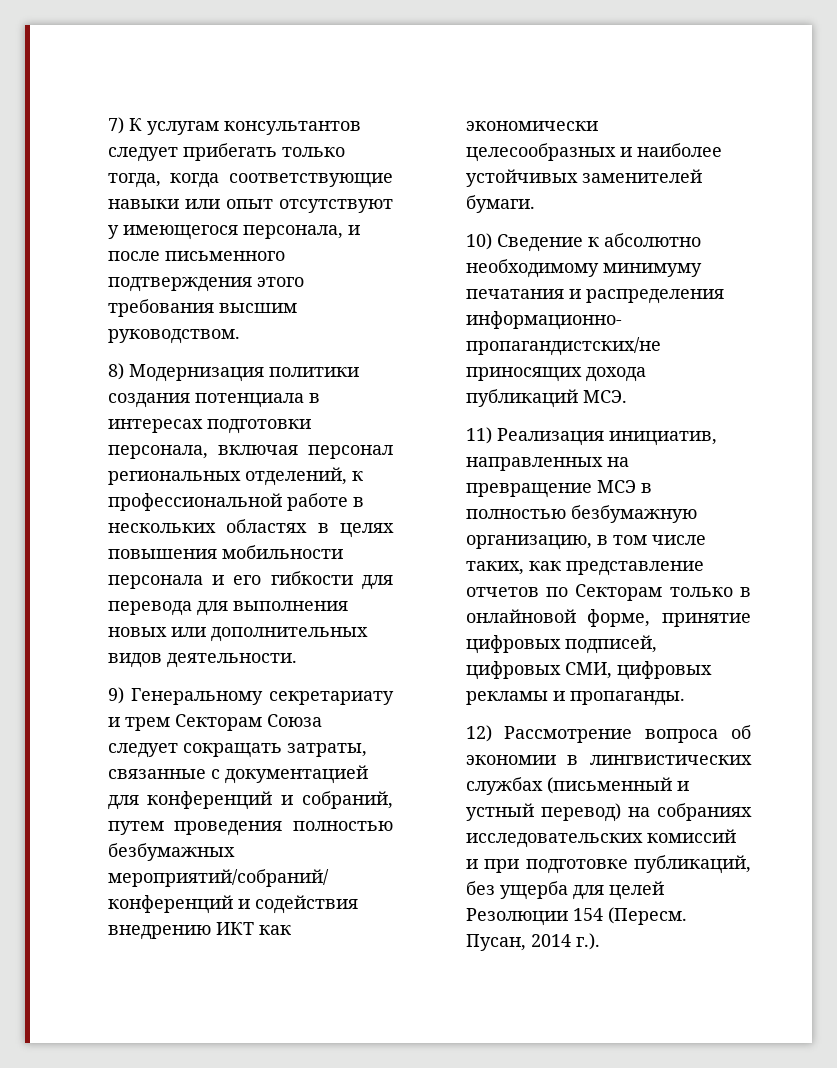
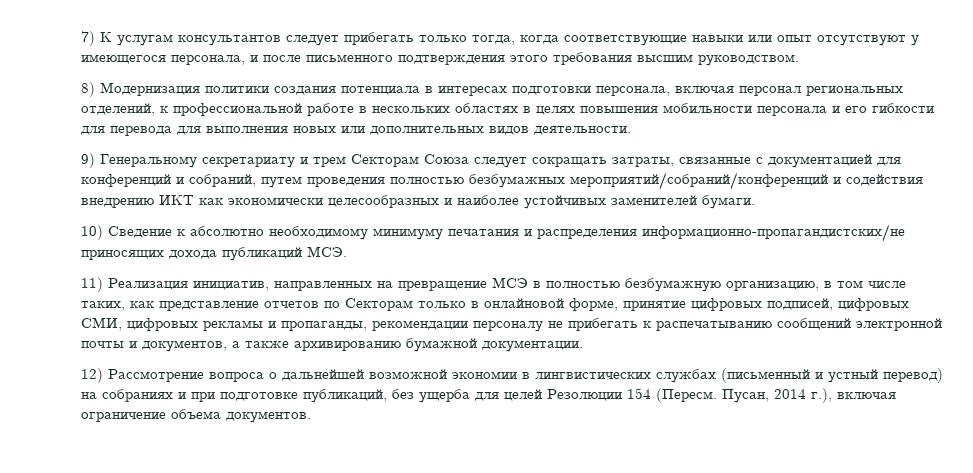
- 11) Реализация инициатив, направленных на превращение МСЭ в полностью безбумажную организацию, в том числе таких, как представление отчетов по Секторам только в онлайновой форме, принятие цифровых подписей, цифровых СМИ, цифровых рекламы и пропаганды.
+ 11) Реализация инициатив, направленных на превращение МСЭ в полностью безбумажную организацию, в том числе таких, как представление отчетов по Секторам только в онлайновой форме, принятие цифровых подписей, цифровых СМИ, цифровых рекламы и пропаганды, рекомендации персоналу не прибегать к распечатыванию сообщений электронной почты и документов, а также архивированию бумажной документации.
- 12) Рассмотрение вопроса об экономии в лингвистических службах (письменный и устный перевод) на собраниях исследовательских комиссий и при подготовке публикаций, без ущерба для целей Резолюции 154 (Пересм.
+ 12) Рассмотрение вопроса о дальнейшей возможной экономии в лингвистических службах (письменный и устный перевод) на собраниях и при подготовке публикаций, без ущерба для целей Резолюции 154 (Пересм.
- Пусан, 2014 г.).
+ Пусан, 2014 г.), включая ограничение объема документов.

